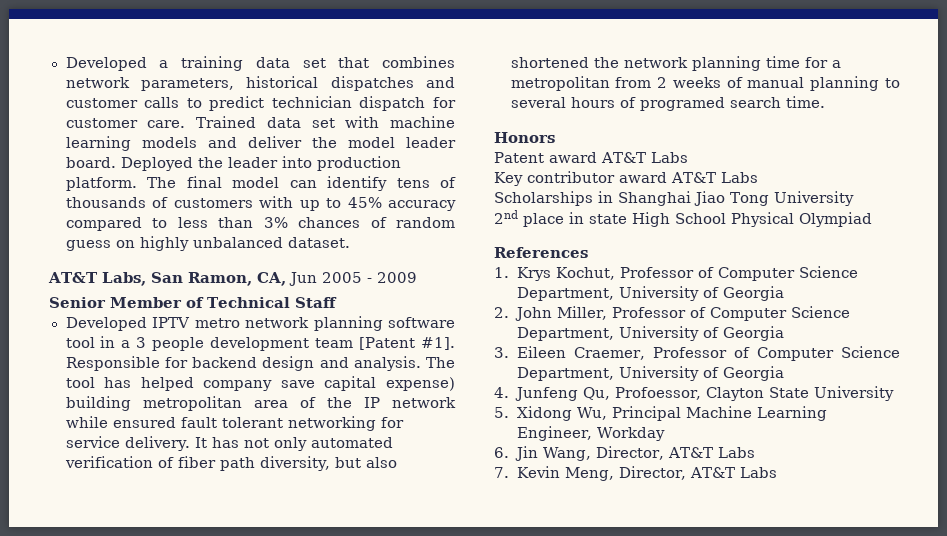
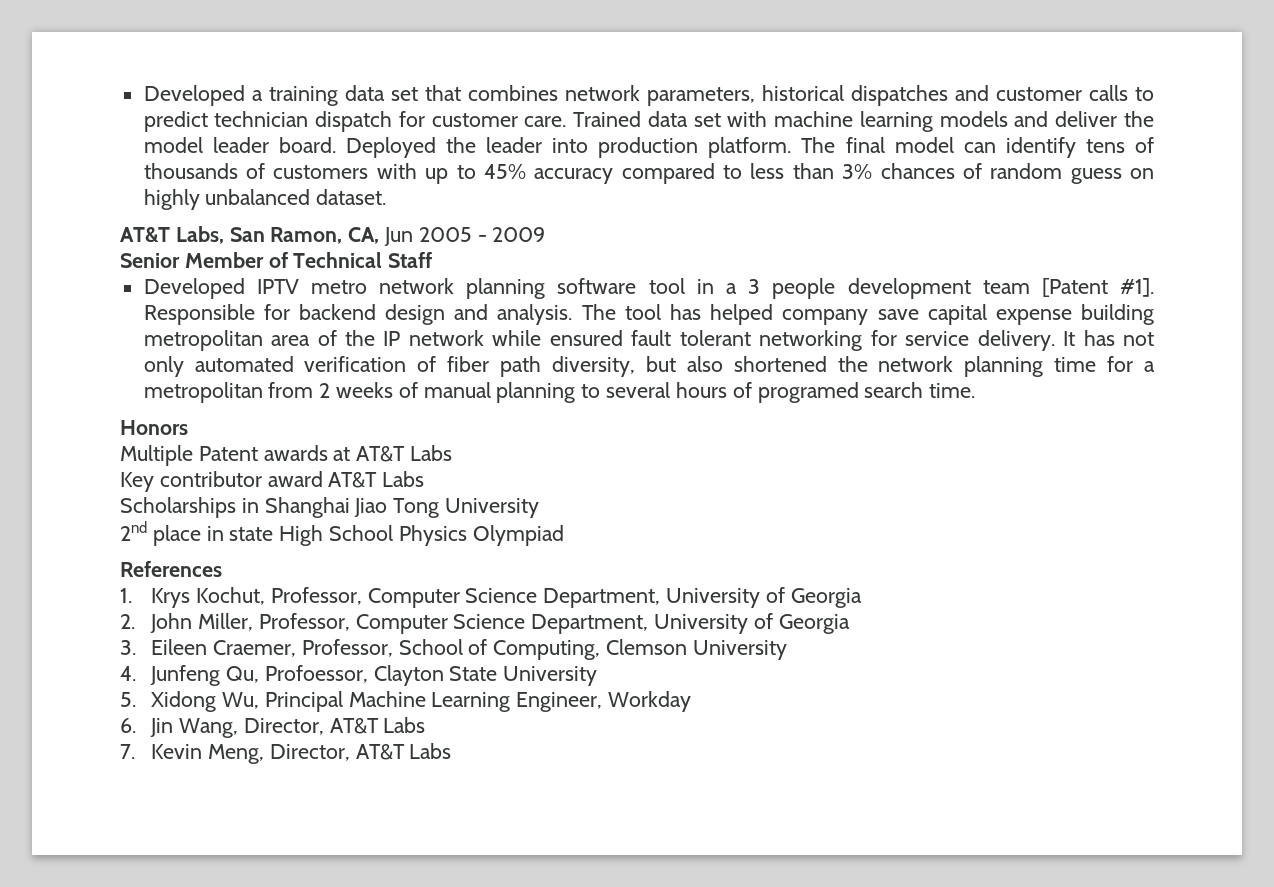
- The tool has helped company save capital expense) building metropolitan area of the IP network while ensured fault tolerant networking for service delivery.
+ The tool has helped company save capital expense building metropolitan area of the IP network while ensured fault tolerant networking for service delivery.
- Patent award AT&T Labs
+ Multiple Patent awards at AT&T Labs
- 2nd place in state High School Physical Olympiad
+ 2nd place in state High School Physics Olympiad
- 1. Krys Kochut, Professor of Computer Science Department, University of Georgia
+ 1. Krys Kochut, Professor, Computer Science Department, University of Georgia
- 2. John Miller, Professor of Computer Science Department, University of Georgia
+ 2. John Miller, Professor, Computer Science Department, University of Georgia
- 3. Eileen Craemer, Professor of Computer Science Department, University of Georgia
+ 3. Eileen Craemer, Professor, School of Computing, Clemson University

